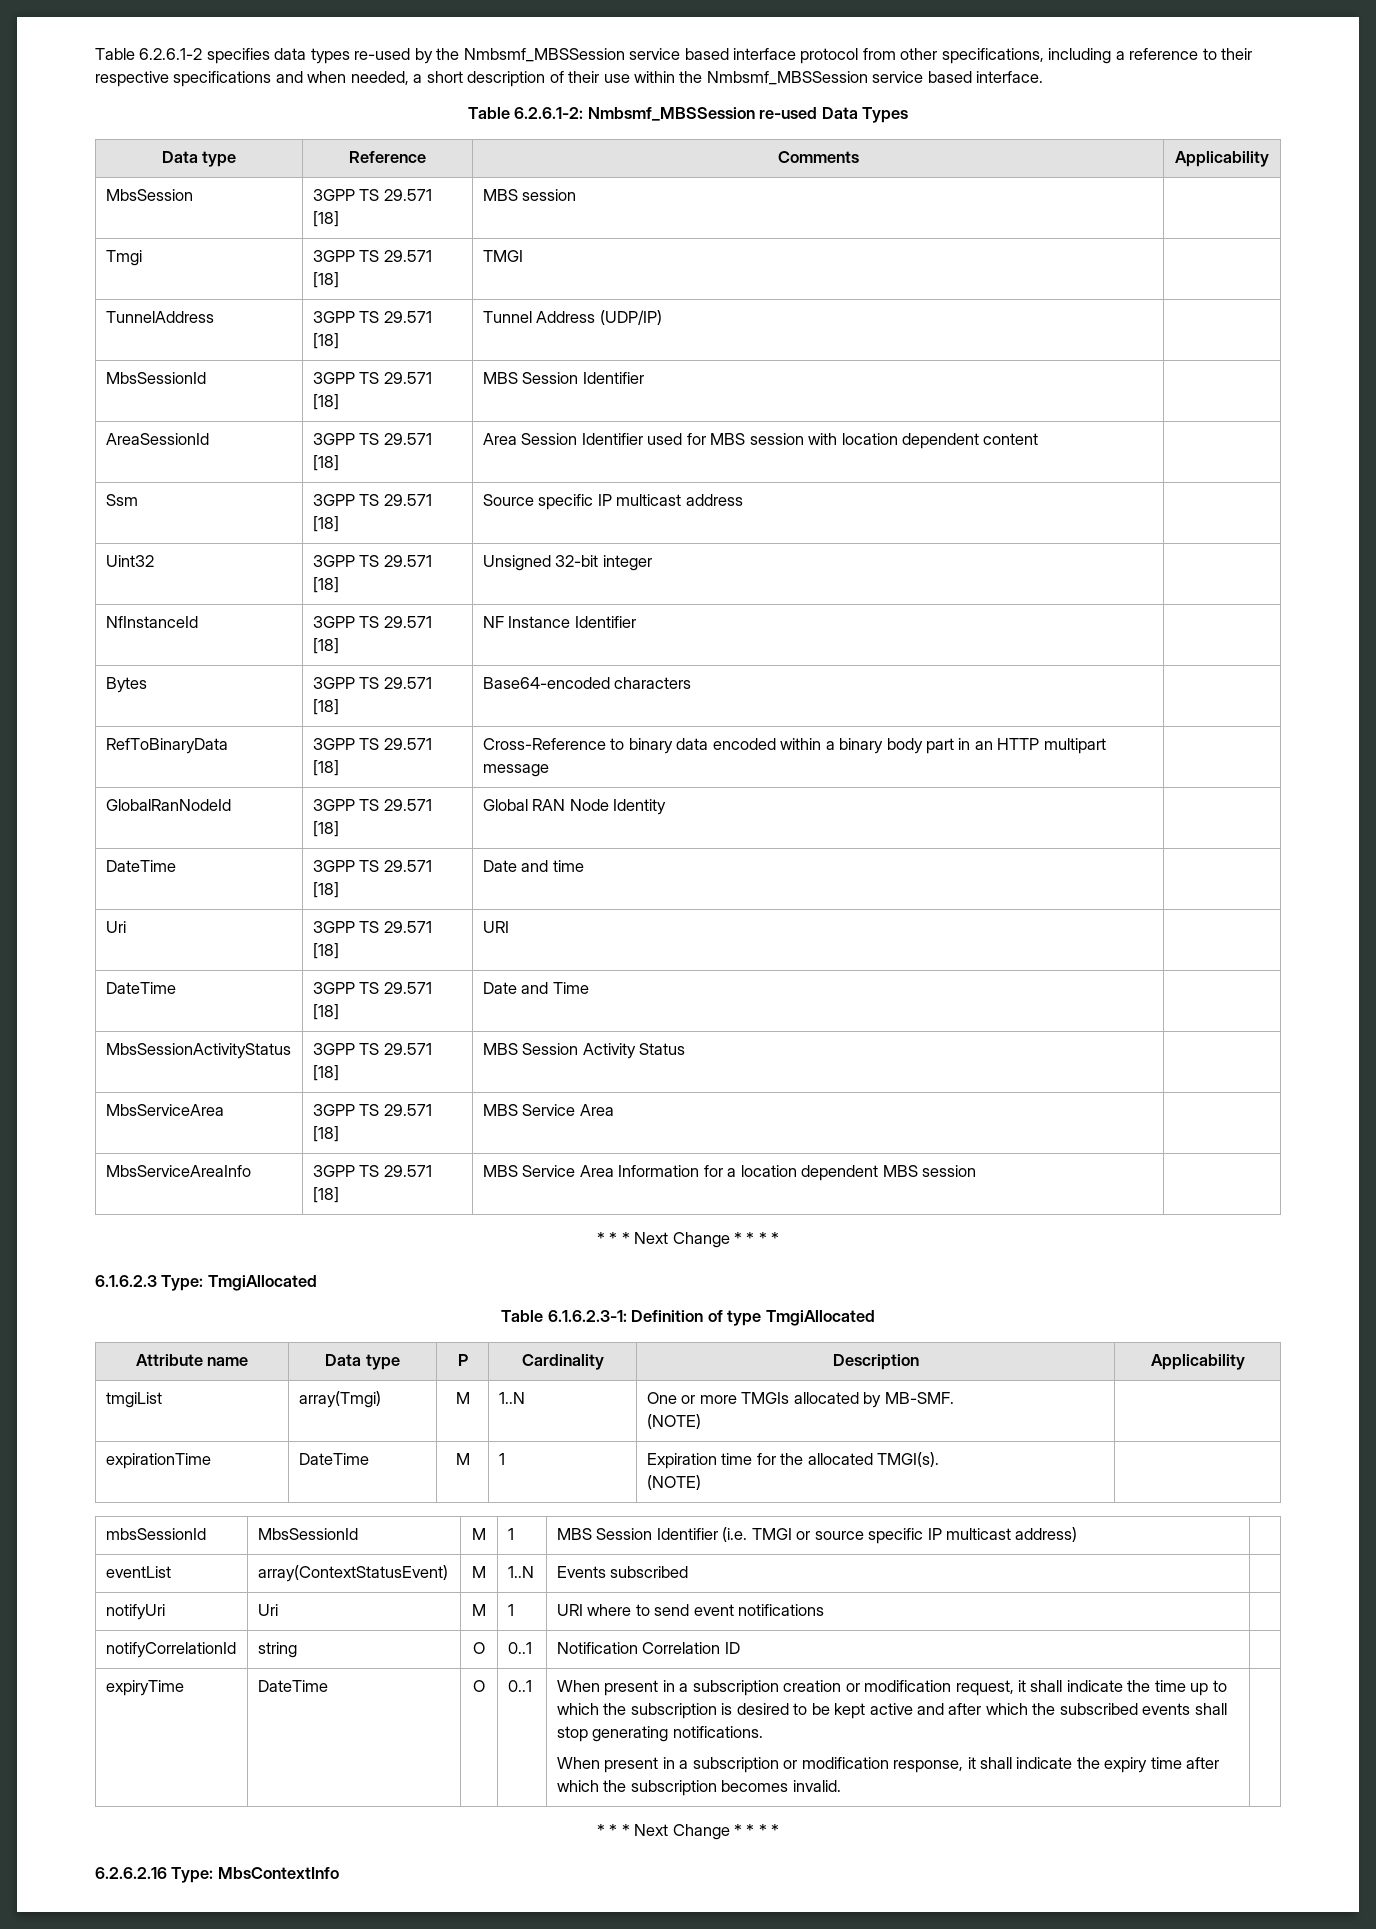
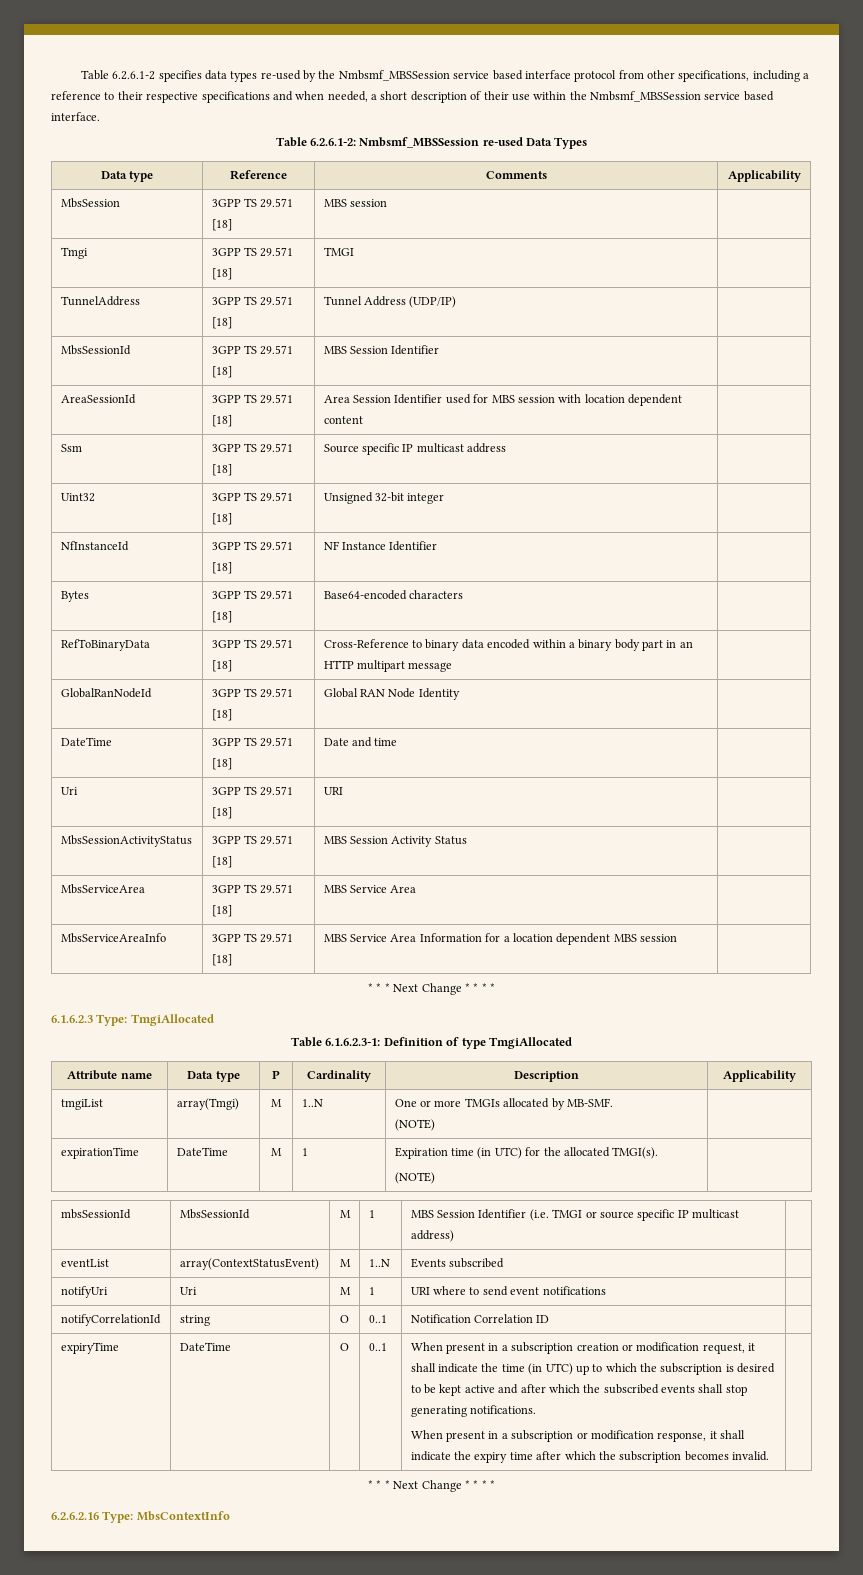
- DateTime | 3GPP TS 29.571 [18] | Date and Time |
- expirationTime | DateTime | M | 1 | Expiration time for the allocated TMGI(s).
+ expirationTime | DateTime | M | 1 | Expiration time (in UTC) for the allocated TMGI(s).
- When present in a subscription creation or modification request, it shall indicate the time up to which the subscription is desired to be kept active and after which the subscribed events shall stop generating notifications.
+ When present in a subscription creation or modification request, it shall indicate the time (in UTC) up to which the subscription is desired to be kept active and after which the subscribed events shall stop generating notifications.

